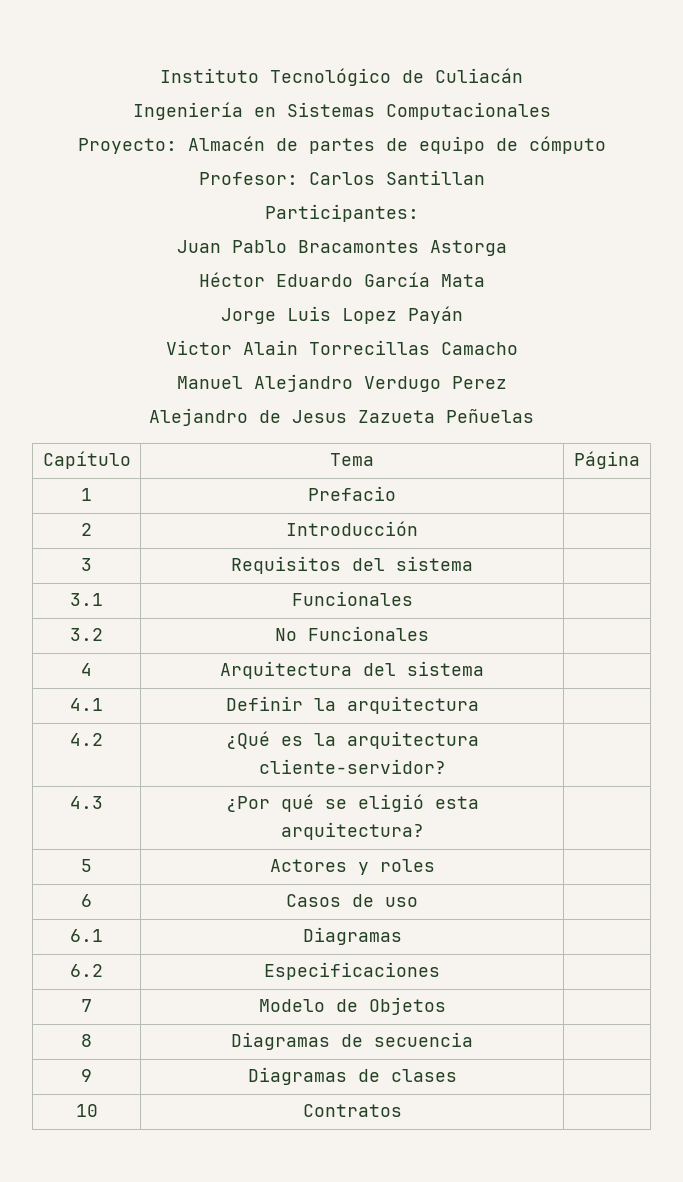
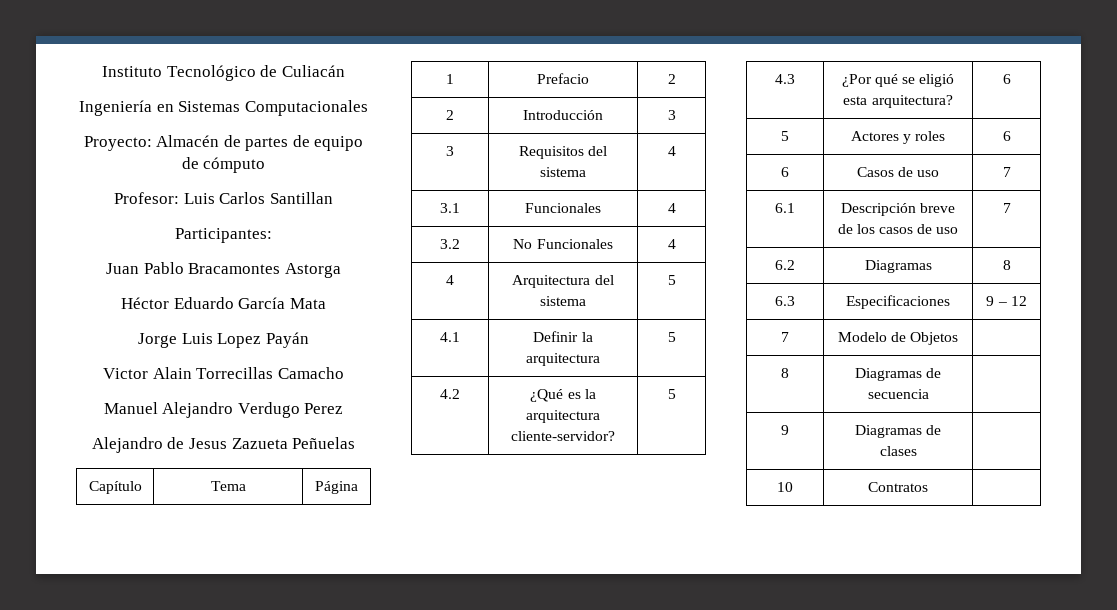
- Profesor: Carlos Santillan
+ Profesor: Luis Carlos Santillan
- 1 | Prefacio |
+ 1 | Prefacio | 2
- 2 | Introducción |
+ 2 | Introducción | 3
- 3 | Requisitos del sistema |
+ 3 | Requisitos del sistema | 4
- 3.1 | Funcionales |
+ 3.1 | Funcionales | 4
- 3.2 | No Funcionales |
+ 3.2 | No Funcionales | 4
- 4 | Arquitectura del sistema |
+ 4 | Arquitectura del sistema | 5
- 4.1 | Definir la arquitectura |
+ 4.1 | Definir la arquitectura | 5
- 4.2 | ¿Qué es la arquitectura cliente-servidor? |
+ 4.2 | ¿Qué es la arquitectura cliente-servidor? | 5
- 4.3 | ¿Por qué se eligió esta arquitectura? |
+ 4.3 | ¿Por qué se eligió esta arquitectura? | 6
- 5 | Actores y roles |
+ 5 | Actores y roles | 6
- 6 | Casos de uso |
+ 6 | Casos de uso | 7
- 6.1 | Diagramas |
- 6.2 | Especificaciones |
+ 6.1 | Descripción breve de los casos de uso | 7
+ 6.2 | Diagramas | 8
+ 6.3 | Especificaciones | 9 – 12

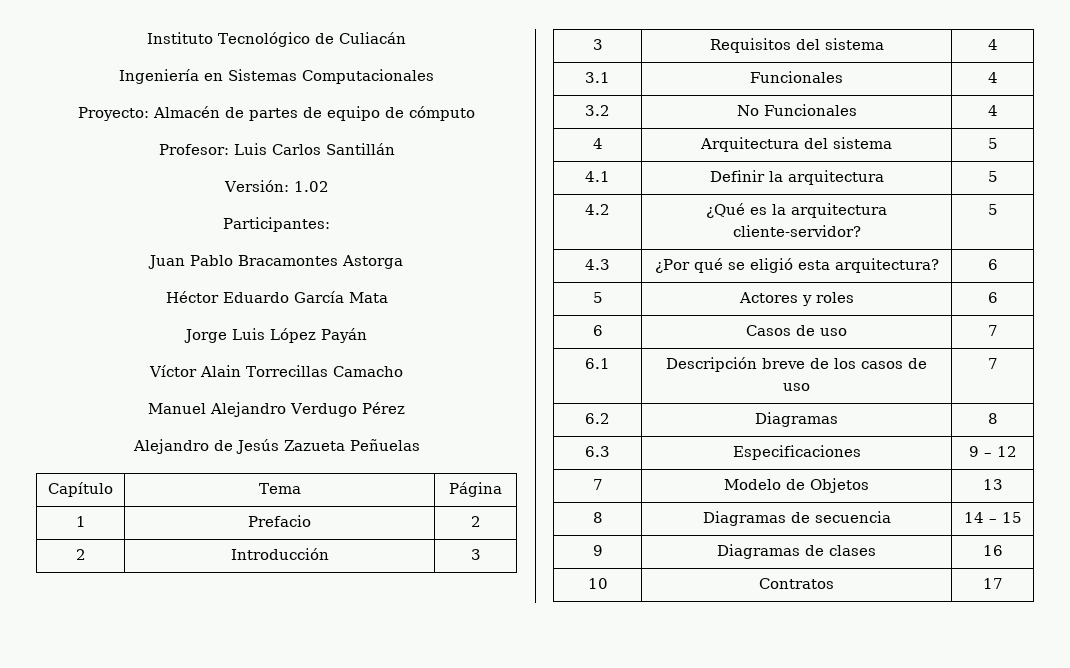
- Profesor: Luis Carlos Santillan
+ Profesor: Luis Carlos Santillán
+ Versión: 1.02
- Jorge Luis Lopez Payán
+ Jorge Luis López Payán
- Victor Alain Torrecillas Camacho
+ Víctor Alain Torrecillas Camacho
- Manuel Alejandro Verdugo Perez
+ Manuel Alejandro Verdugo Pérez
- Alejandro de Jesus Zazueta Peñuelas
+ Alejandro de Jesús Zazueta Peñuelas
- 7 | Modelo de Objetos |
+ 7 | Modelo de Objetos | 13
- 8 | Diagramas de secuencia |
+ 8 | Diagramas de secuencia | 14 – 15
- 9 | Diagramas de clases |
+ 9 | Diagramas de clases | 16
- 10 | Contratos |
+ 10 | Contratos | 17

